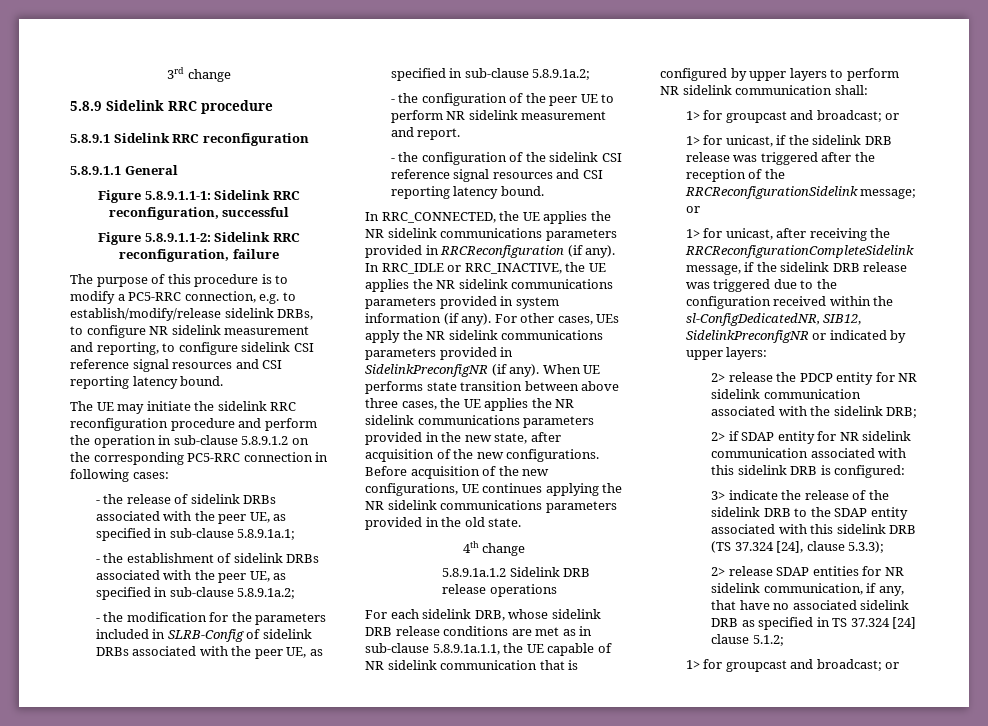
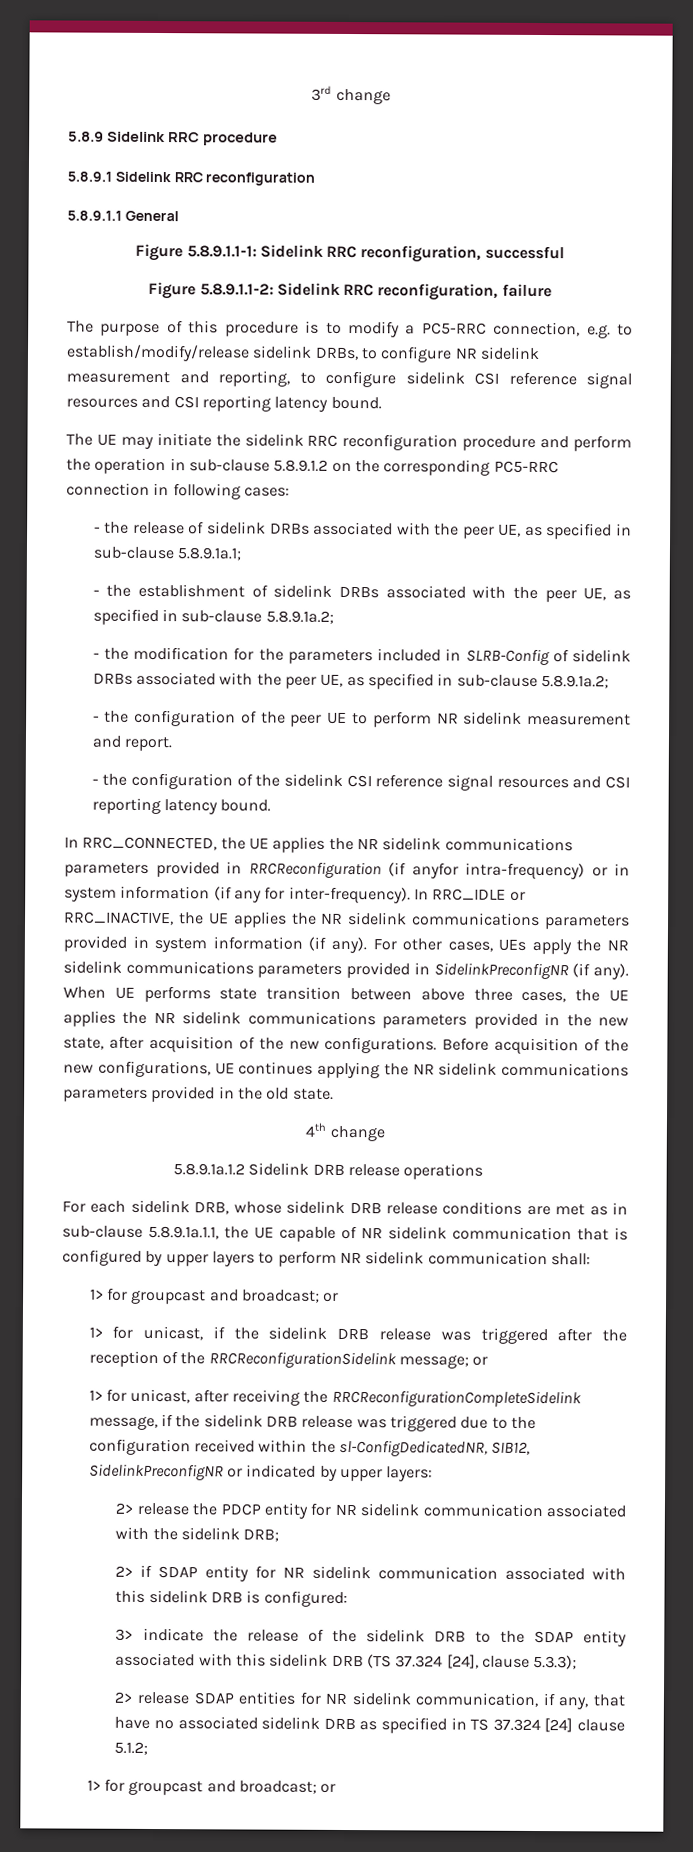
- In RRC_CONNECTED, the UE applies the NR sidelink communications parameters provided in RRCReconfiguration (if any).
+ In RRC_CONNECTED, the UE applies the NR sidelink communications parameters provided in RRCReconfiguration (if anyfor intra-frequency) or in system information (if any for inter-frequency).

